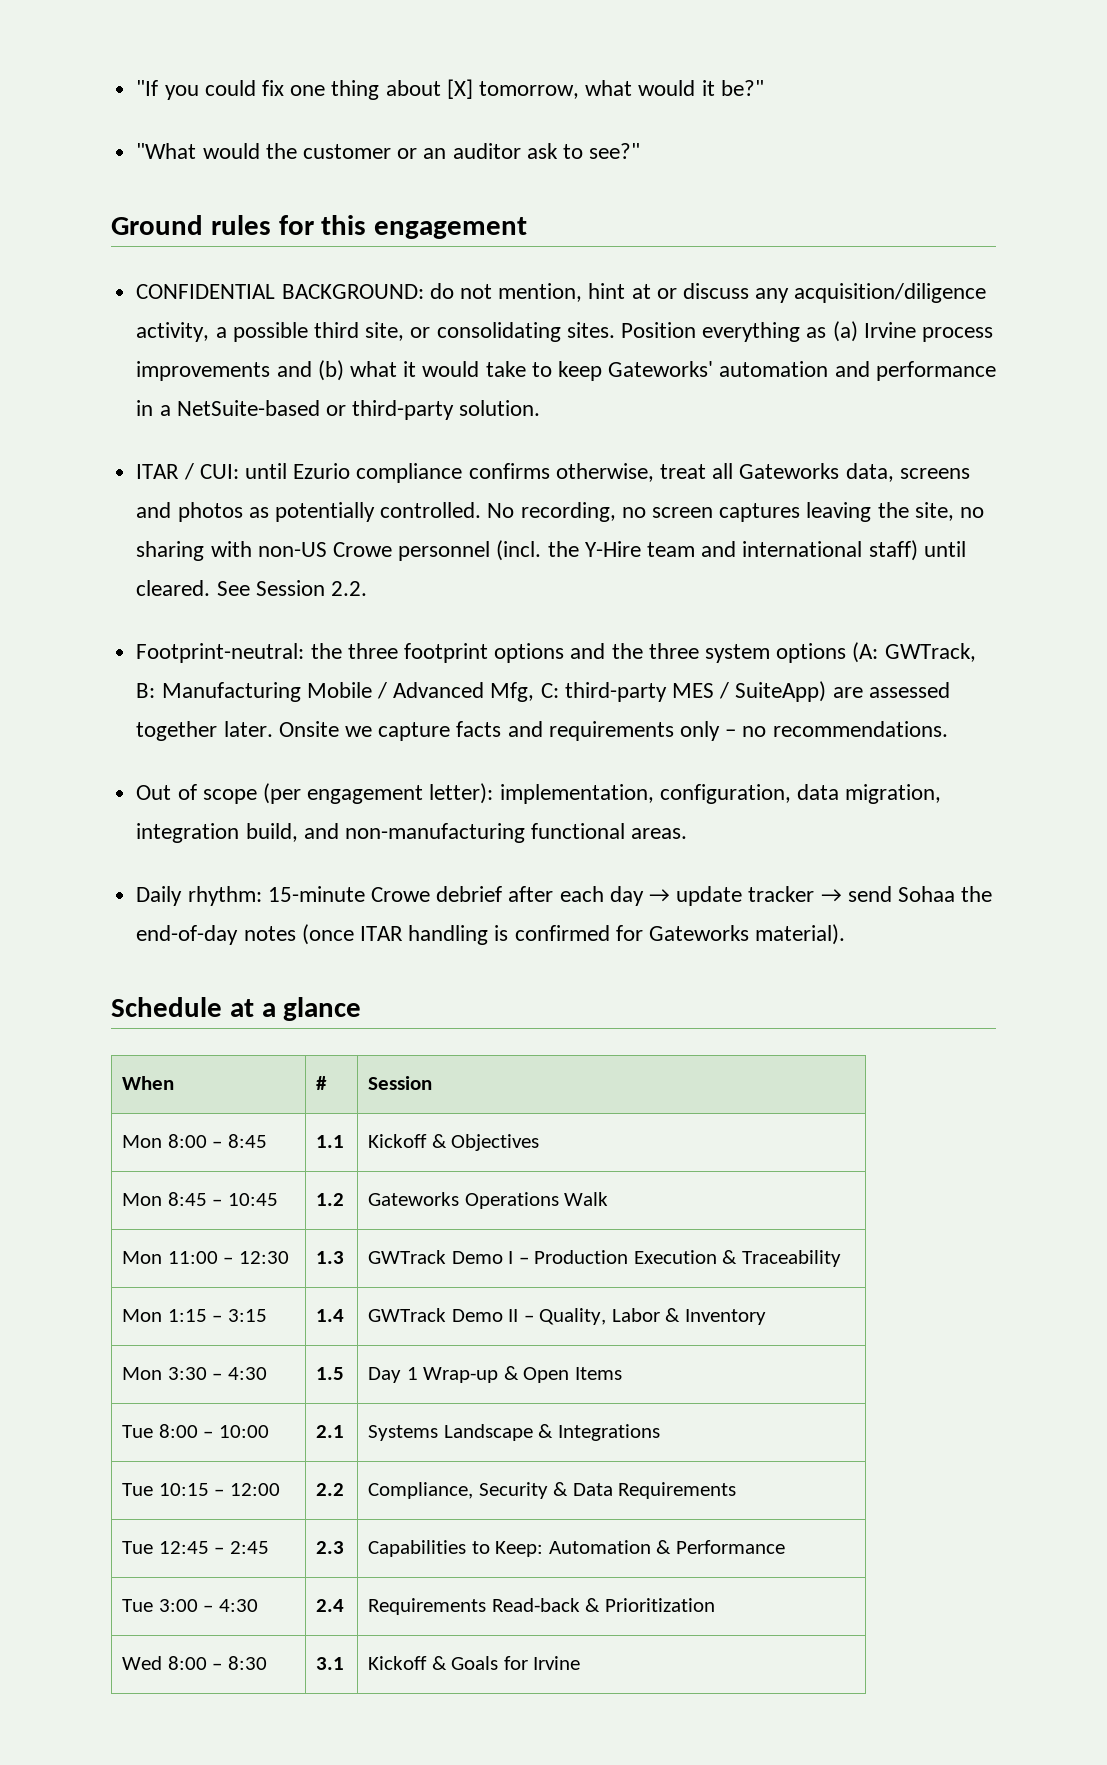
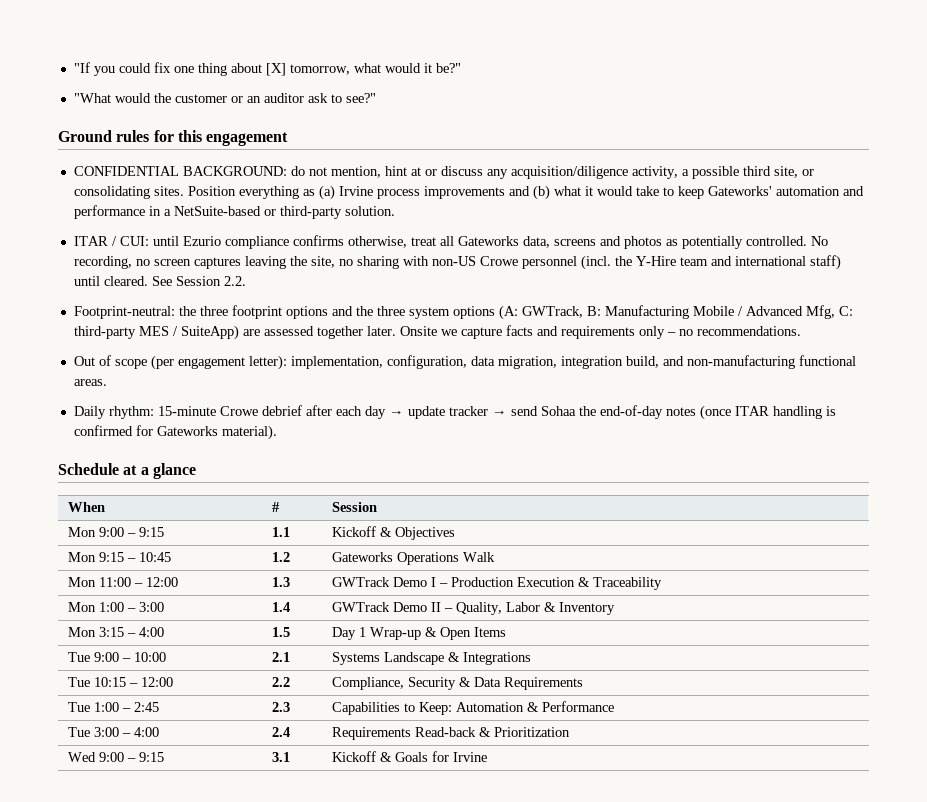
- Mon 8:00 – 8:45 | 1.1 | Kickoff & Objectives
+ Mon 9:00 – 9:15 | 1.1 | Kickoff & Objectives
- Mon 8:45 – 10:45 | 1.2 | Gateworks Operations Walk
+ Mon 9:15 – 10:45 | 1.2 | Gateworks Operations Walk
- Mon 11:00 – 12:30 | 1.3 | GWTrack Demo I – Production Execution & Traceability
+ Mon 11:00 – 12:00 | 1.3 | GWTrack Demo I – Production Execution & Traceability
- Mon 1:15 – 3:15 | 1.4 | GWTrack Demo II – Quality, Labor & Inventory
+ Mon 1:00 – 3:00 | 1.4 | GWTrack Demo II – Quality, Labor & Inventory
- Mon 3:30 – 4:30 | 1.5 | Day 1 Wrap-up & Open Items
+ Mon 3:15 – 4:00 | 1.5 | Day 1 Wrap-up & Open Items
- Tue 8:00 – 10:00 | 2.1 | Systems Landscape & Integrations
+ Tue 9:00 – 10:00 | 2.1 | Systems Landscape & Integrations
- Tue 12:45 – 2:45 | 2.3 | Capabilities to Keep: Automation & Performance
+ Tue 1:00 – 2:45 | 2.3 | Capabilities to Keep: Automation & Performance
- Tue 3:00 – 4:30 | 2.4 | Requirements Read-back & Prioritization
+ Tue 3:00 – 4:00 | 2.4 | Requirements Read-back & Prioritization
- Wed 8:00 – 8:30 | 3.1 | Kickoff & Goals for Irvine
+ Wed 9:00 – 9:15 | 3.1 | Kickoff & Goals for Irvine

